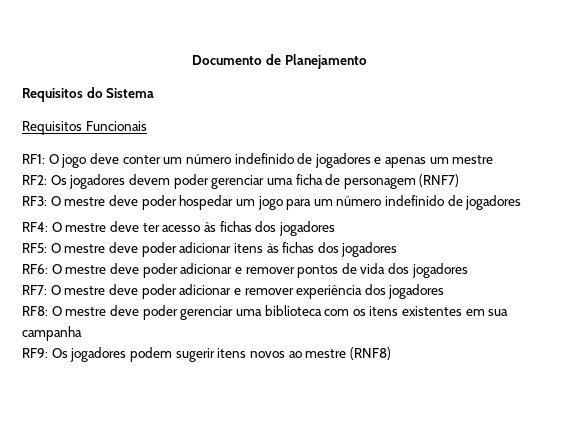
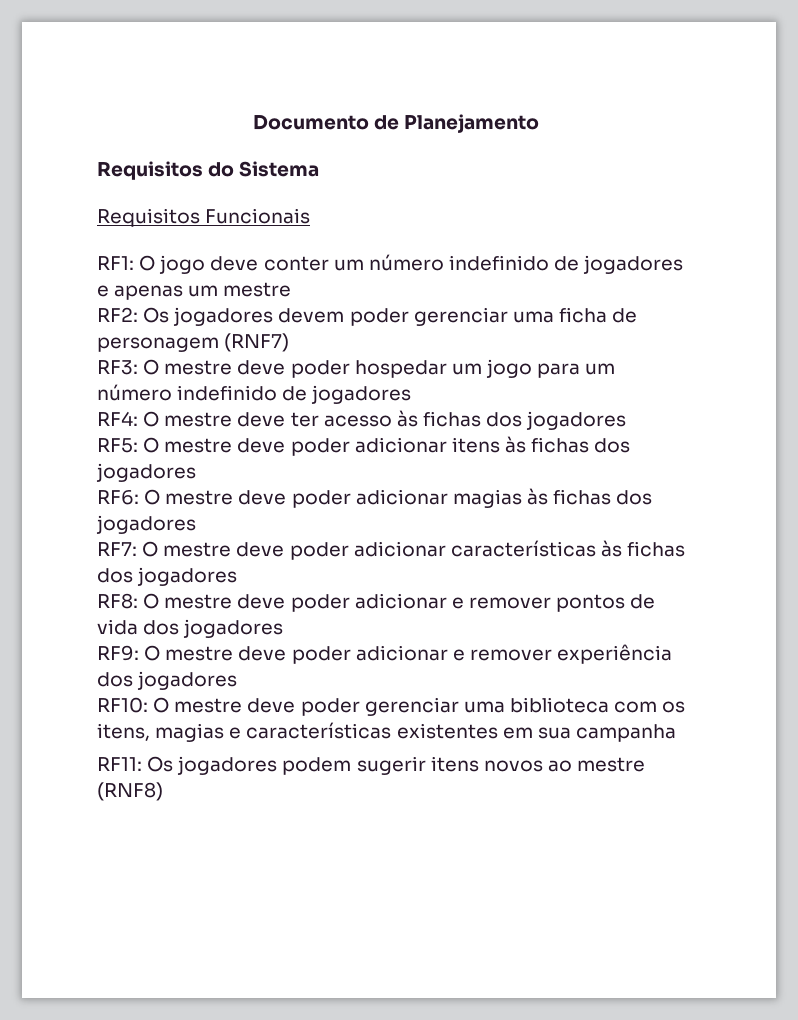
- RF6: O mestre deve poder adicionar e remover pontos de vida dos jogadores
+ RF6: O mestre deve poder adicionar magias às fichas dos jogadores
+ RF7: O mestre deve poder adicionar características às fichas dos jogadores
+ RF8: O mestre deve poder adicionar e remover pontos de vida dos jogadores
- RF7: O mestre deve poder adicionar e remover experiência dos jogadores
+ RF9: O mestre deve poder adicionar e remover experiência dos jogadores
- RF8: O mestre deve poder gerenciar uma biblioteca com os itens existentes em sua campanha
+ RF10: O mestre deve poder gerenciar uma biblioteca com os itens, magias e características existentes em sua campanha
- RF9: Os jogadores podem sugerir itens novos ao mestre (RNF8)
+ RF11: Os jogadores podem sugerir itens novos ao mestre (RNF8)

